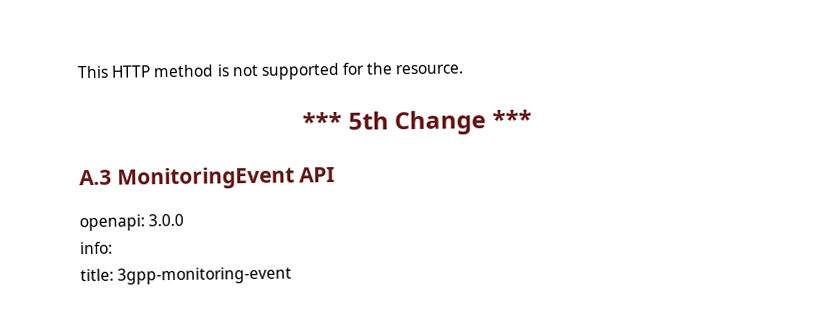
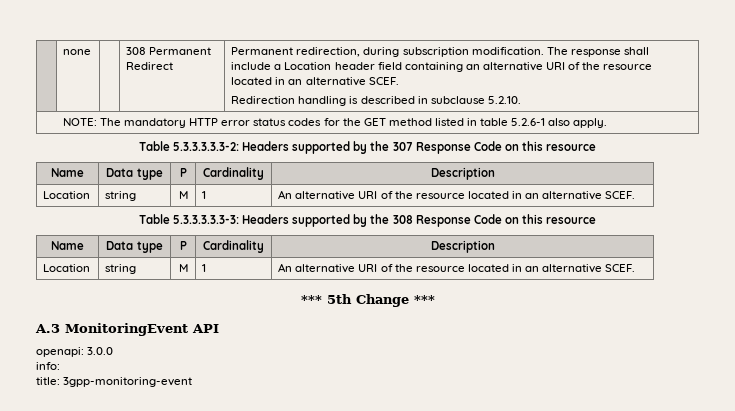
- This HTTP method is not supported for the resource.
+ | none | | 308 Permanent Redirect | Permanent redirection, during subscription modification. The response shall include a Location header field containing an alternative URI of the resource located in an alternative SCEF.
+ Redirection handling is described in subclause 5.2.10.
+ NOTE: The mandatory HTTP error status codes for the GET method listed in table 5.2.6-1 also apply.
+ Table 5.3.3.3.3.3-2: Headers supported by the 307 Response Code on this resource
+ Name | Data type | P | Cardinality | Description
+ Location | string | M | 1 | An alternative URI of the resource located in an alternative SCEF.
+ Table 5.3.3.3.3.3-3: Headers supported by the 308 Response Code on this resource
+ Name | Data type | P | Cardinality | Description
+ Location | string | M | 1 | An alternative URI of the resource located in an alternative SCEF.

